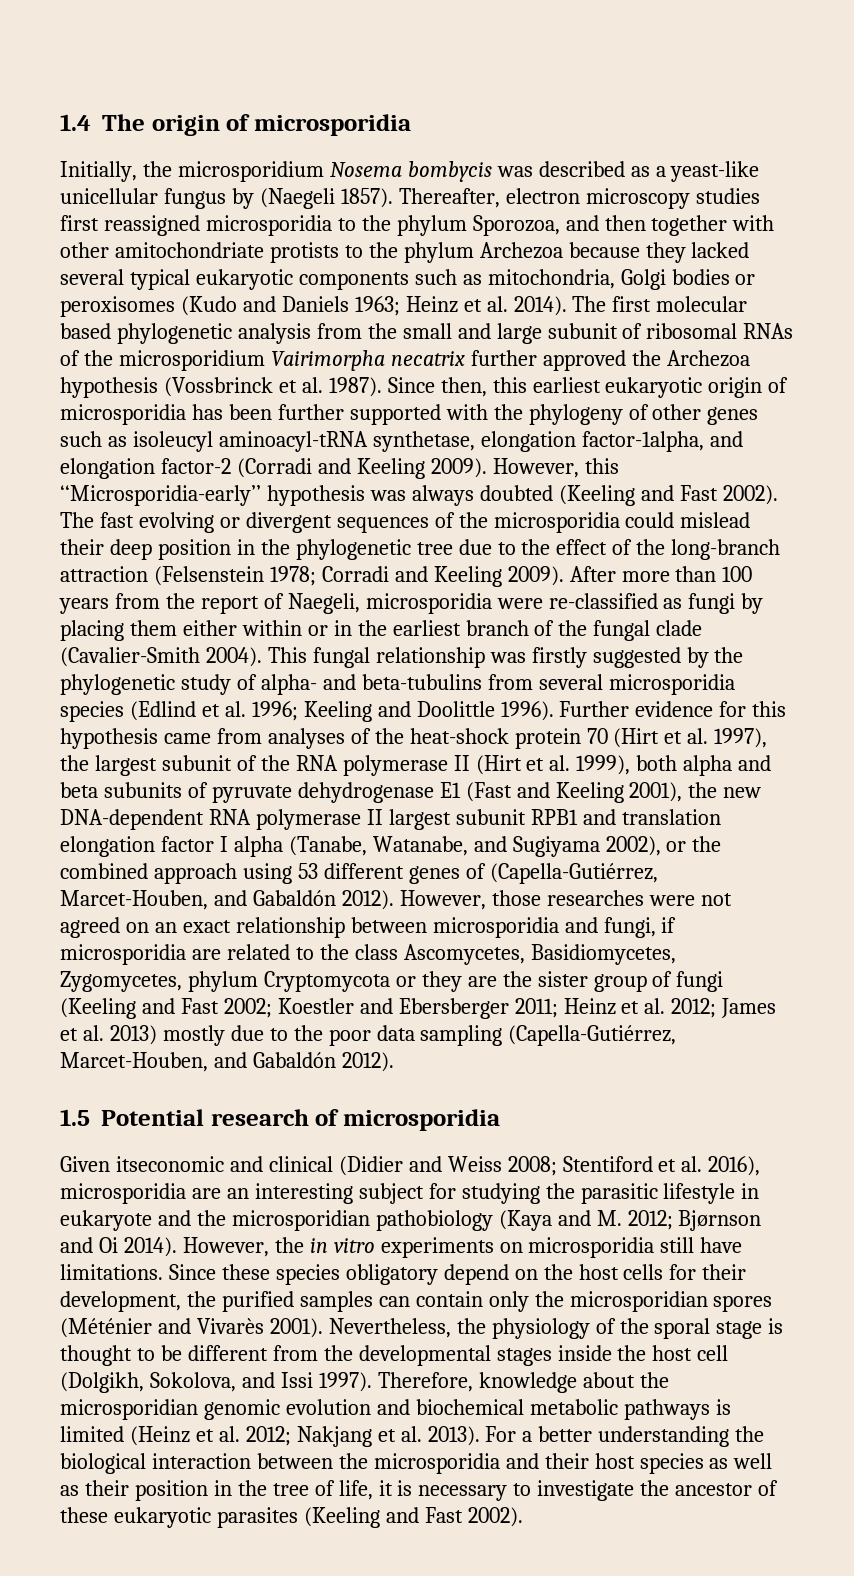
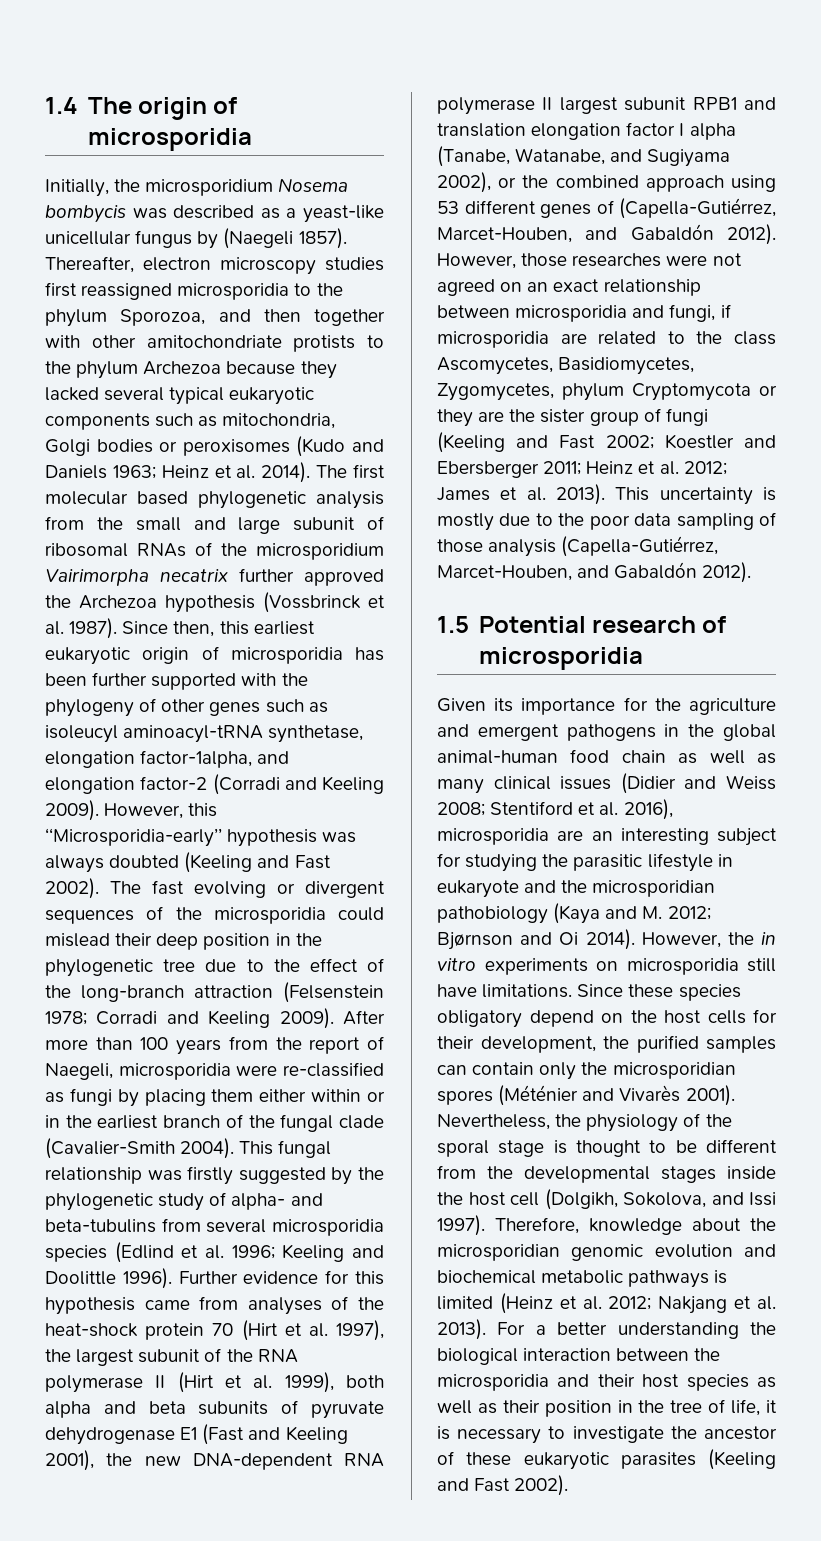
- James et al. 2013) mostly due to the poor data sampling (Capella-Gutiérrez, Marcet-Houben, and Gabaldón 2012).
+ James et al. 2013). This uncertainty is mostly due to the poor data sampling of those analysis (Capella-Gutiérrez, Marcet-Houben, and Gabaldón 2012).
- Given itseconomic and clinical (Didier and Weiss 2008; Stentiford et al. 2016), microsporidia are an interesting subject for studying the parasitic lifestyle in eukaryote and the microsporidian pathobiology (Kaya and M. 2012; Bjørnson and Oi 2014).
+ Given its importance for the agriculture and emergent pathogens in the global animal-human food chain as well as many clinical issues (Didier and Weiss 2008; Stentiford et al. 2016), microsporidia are an interesting subject for studying the parasitic lifestyle in eukaryote and the microsporidian pathobiology (Kaya and M. 2012; Bjørnson and Oi 2014).

